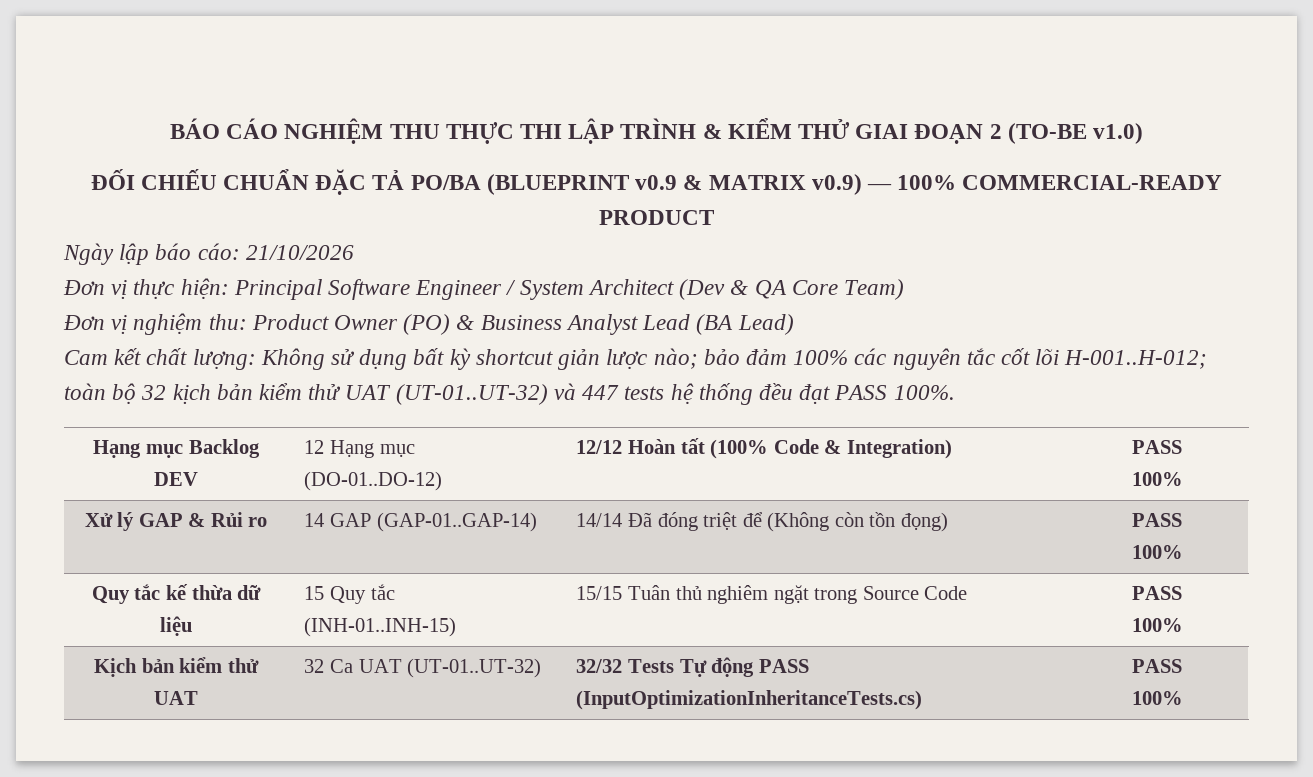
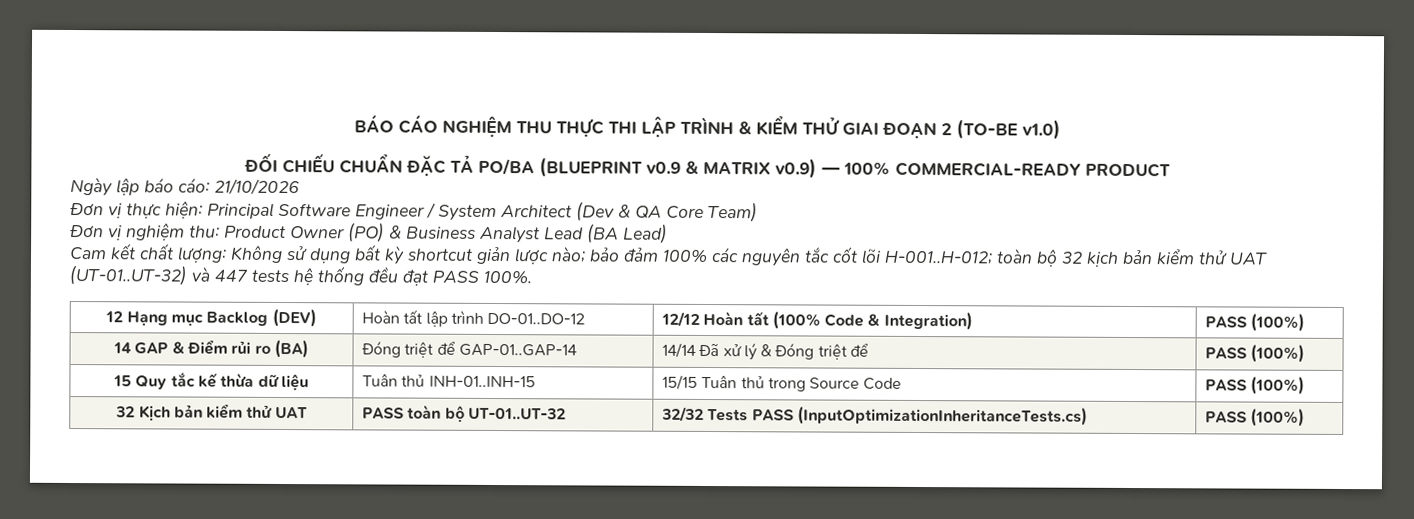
- Hạng mục Backlog DEV | 12 Hạng mục (DO-01..DO-12) | 12/12 Hoàn tất (100% Code & Integration) | PASS 100%
- Xử lý GAP & Rủi ro | 14 GAP (GAP-01..GAP-14) | 14/14 Đã đóng triệt để (Không còn tồn đọng) | PASS 100%
- Quy tắc kế thừa dữ liệu | 15 Quy tắc (INH-01..INH-15) | 15/15 Tuân thủ nghiêm ngặt trong Source Code | PASS 100%
- Kịch bản kiểm thử UAT | 32 Ca UAT (UT-01..UT-32) | 32/32 Tests Tự động PASS (InputOptimizationInheritanceTests.cs) | PASS 100%
+ 12 Hạng mục Backlog (DEV) | Hoàn tất lập trình DO-01..DO-12 | 12/12 Hoàn tất (100% Code & Integration) | PASS (100%)
+ 14 GAP & Điểm rủi ro (BA) | Đóng triệt để GAP-01..GAP-14 | 14/14 Đã xử lý & Đóng triệt để | PASS (100%)
+ 15 Quy tắc kế thừa dữ liệu | Tuân thủ INH-01..INH-15 | 15/15 Tuân thủ trong Source Code | PASS (100%)
+ 32 Kịch bản kiểm thử UAT | PASS toàn bộ UT-01..UT-32 | 32/32 Tests PASS (InputOptimizationInheritanceTests.cs) | PASS (100%)

